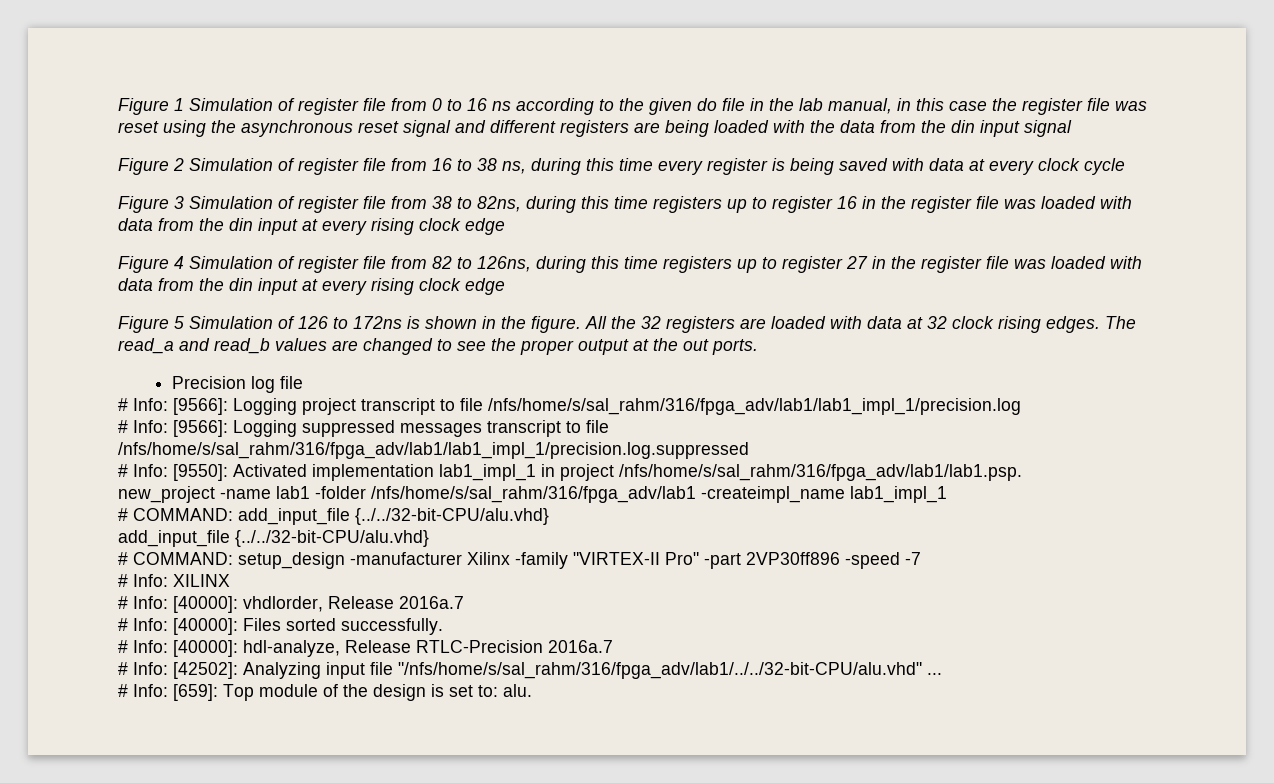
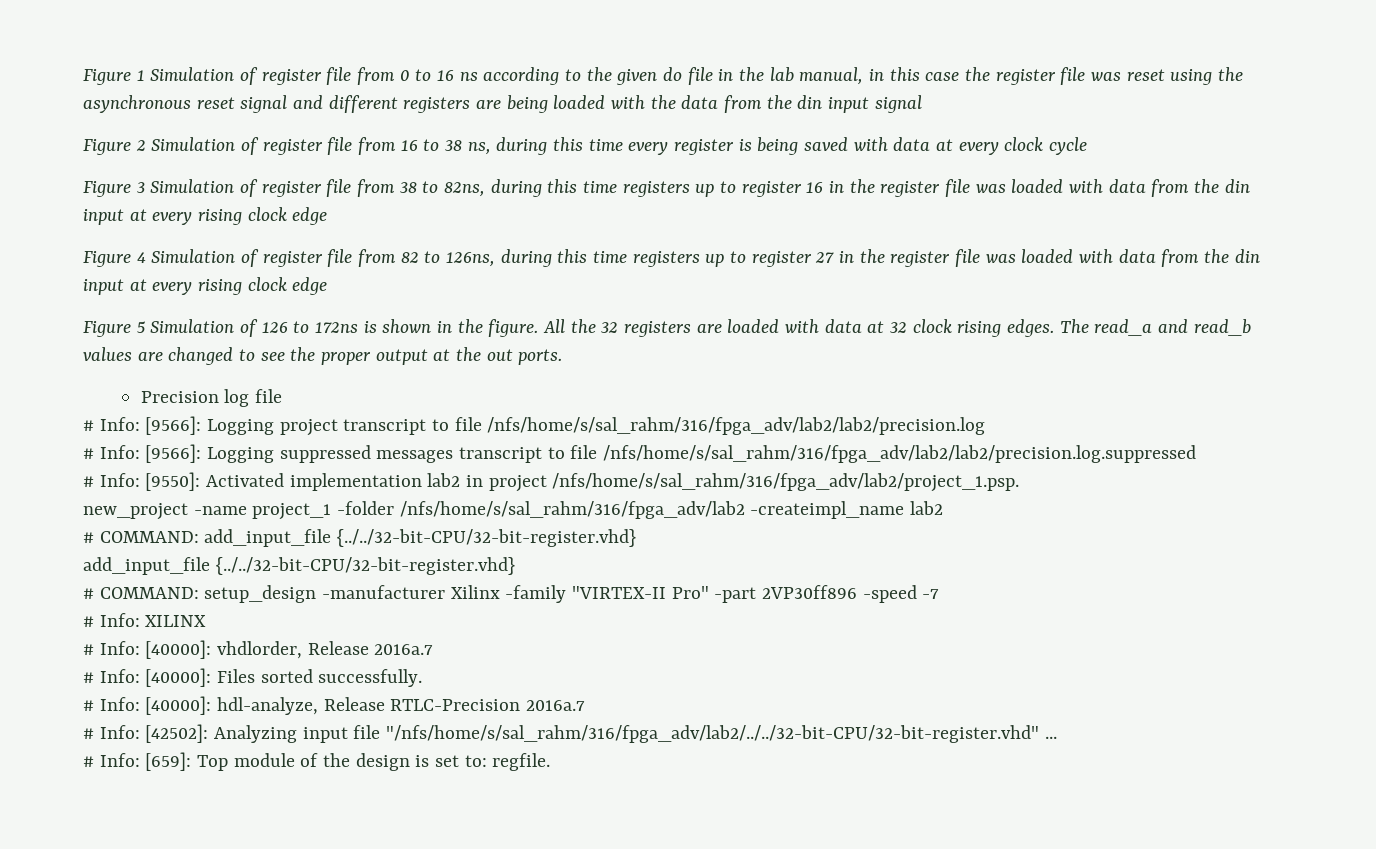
- # Info: [9566]: Logging project transcript to file /nfs/home/s/sal_rahm/316/fpga_adv/lab1/lab1_impl_1/precision.log
+ # Info: [9566]: Logging project transcript to file /nfs/home/s/sal_rahm/316/fpga_adv/lab2/lab2/precision.log
- # Info: [9566]: Logging suppressed messages transcript to file /nfs/home/s/sal_rahm/316/fpga_adv/lab1/lab1_impl_1/precision.log.suppressed
+ # Info: [9566]: Logging suppressed messages transcript to file /nfs/home/s/sal_rahm/316/fpga_adv/lab2/lab2/precision.log.suppressed
- # Info: [9550]: Activated implementation lab1_impl_1 in project /nfs/home/s/sal_rahm/316/fpga_adv/lab1/lab1.psp.
+ # Info: [9550]: Activated implementation lab2 in project /nfs/home/s/sal_rahm/316/fpga_adv/lab2/project_1.psp.
- new_project -name lab1 -folder /nfs/home/s/sal_rahm/316/fpga_adv/lab1 -createimpl_name lab1_impl_1
+ new_project -name project_1 -folder /nfs/home/s/sal_rahm/316/fpga_adv/lab2 -createimpl_name lab2
- # COMMAND: add_input_file {../../32-bit-CPU/alu.vhd}
- add_input_file {../../32-bit-CPU/alu.vhd}
+ # COMMAND: add_input_file {../../32-bit-CPU/32-bit-register.vhd}
+ add_input_file {../../32-bit-CPU/32-bit-register.vhd}
- # Info: [42502]: Analyzing input file "/nfs/home/s/sal_rahm/316/fpga_adv/lab1/../../32-bit-CPU/alu.vhd" ...
+ # Info: [42502]: Analyzing input file "/nfs/home/s/sal_rahm/316/fpga_adv/lab2/../../32-bit-CPU/32-bit-register.vhd" ...
- # Info: [659]: Top module of the design is set to: alu.
+ # Info: [659]: Top module of the design is set to: regfile.

